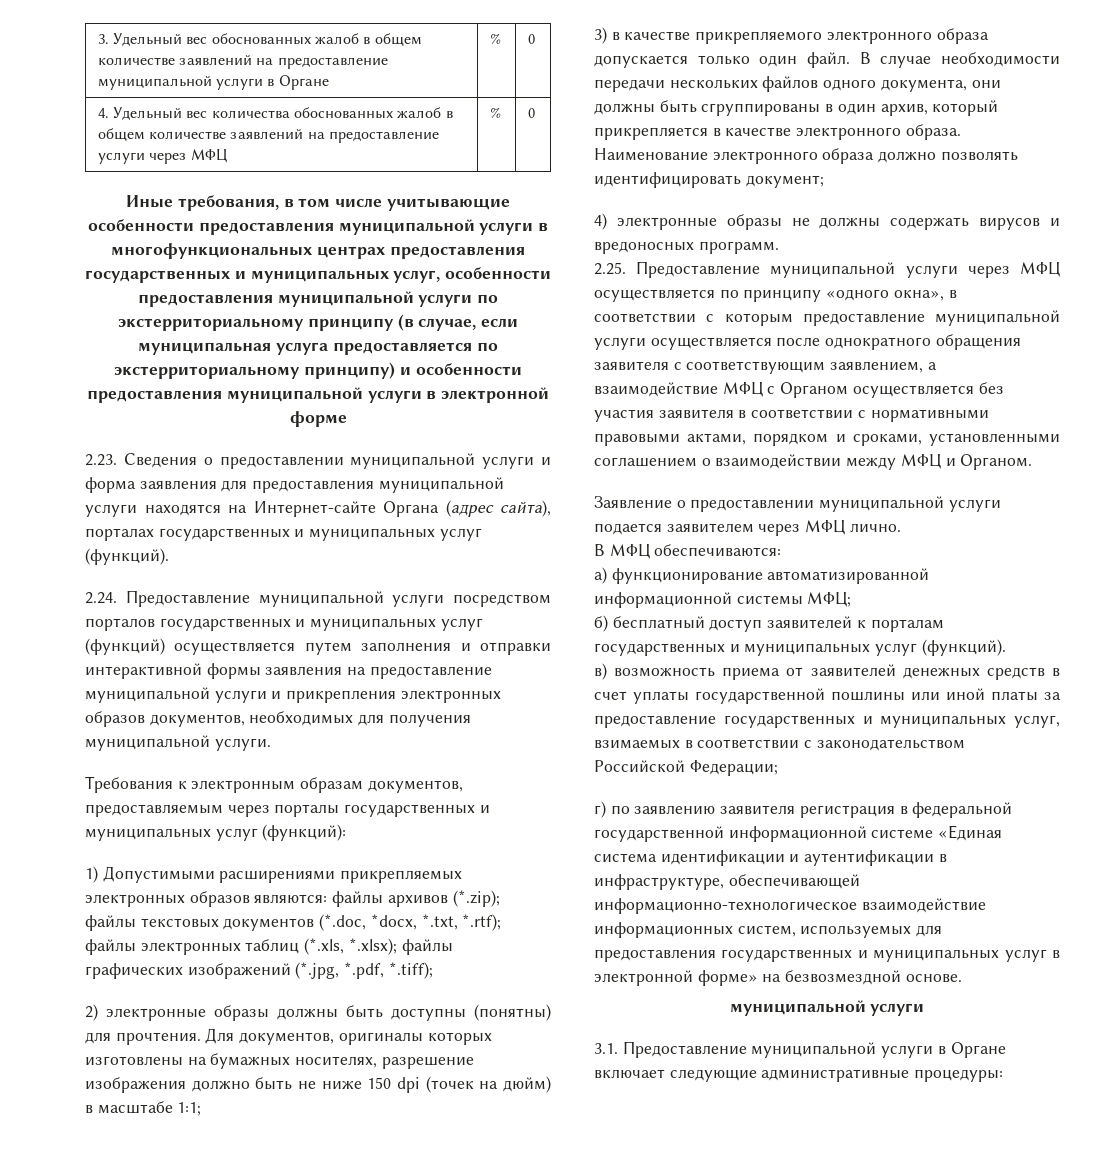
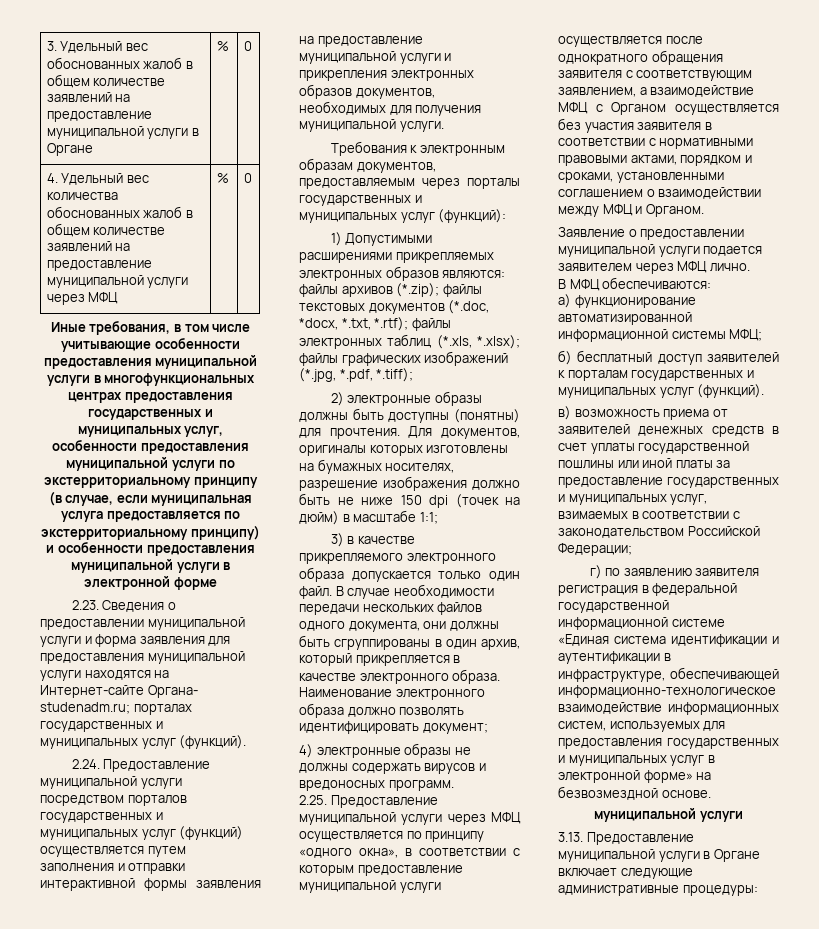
- 4. Удельный вес количества обоснованных жалоб в общем количестве заявлений на предоставление услуги через МФЦ | % | 0
+ 4. Удельный вес количества обоснованных жалоб в общем количестве заявлений на предоставление муниципальной услуги через МФЦ | % | 0
- 2.23. Сведения о предоставлении муниципальной услуги и форма заявления для предоставления муниципальной услуги находятся на Интернет-сайте Органа (адрес сайта), порталах государственных и муниципальных услуг (функций).
+ 2.23. Сведения о предоставлении муниципальной услуги и форма заявления для предоставления муниципальной услуги находятся на Интернет-сайте Органа- studenadm.ru; порталах государственных и муниципальных услуг (функций).
- 3.1. Предоставление муниципальной услуги в Органе включает следующие административные процедуры:
+ 3.13. Предоставление муниципальной услуги в Органе включает следующие административные процедуры:

